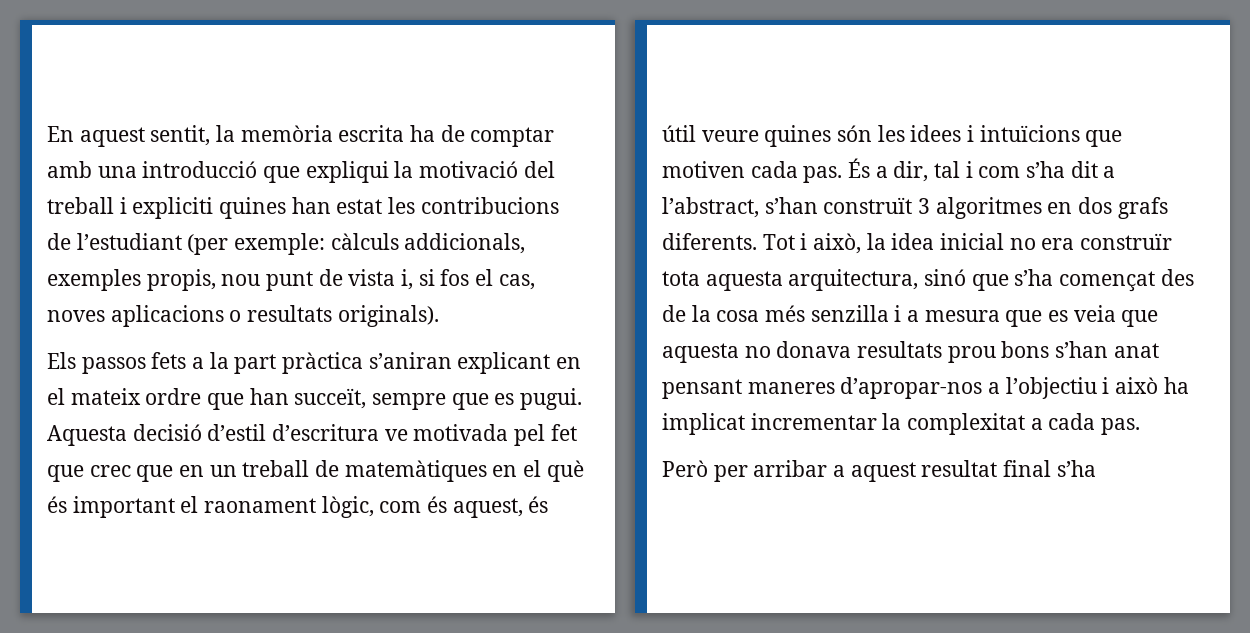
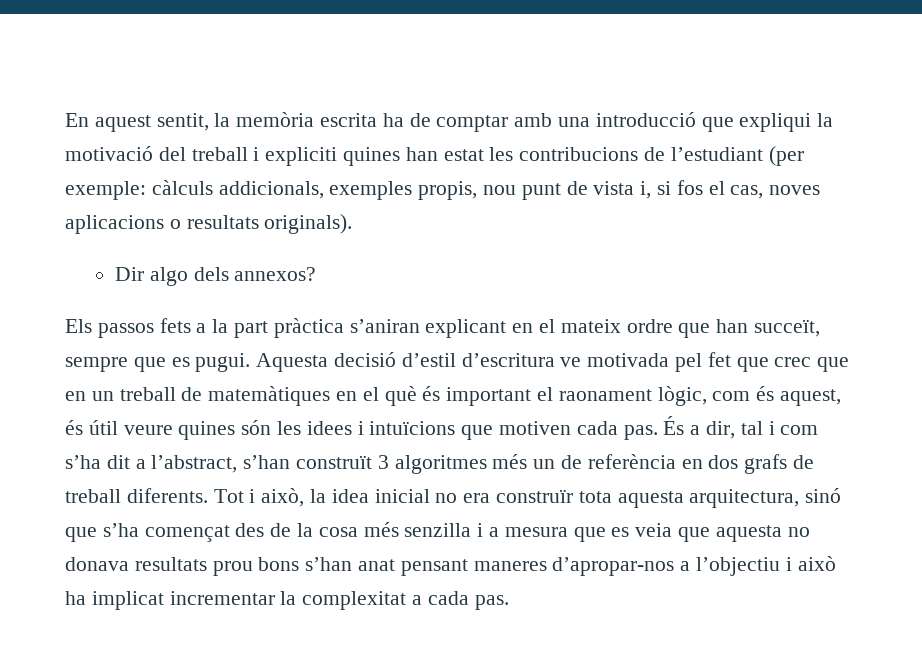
+ Dir algo dels annexos?
- És a dir, tal i com s’ha dit a l’abstract, s’han construït 3 algoritmes en dos grafs diferents.
+ És a dir, tal i com s’ha dit a l’abstract, s’han construït 3 algoritmes més un de referència en dos grafs de treball diferents.
- Però per arribar a aquest resultat final s’ha

